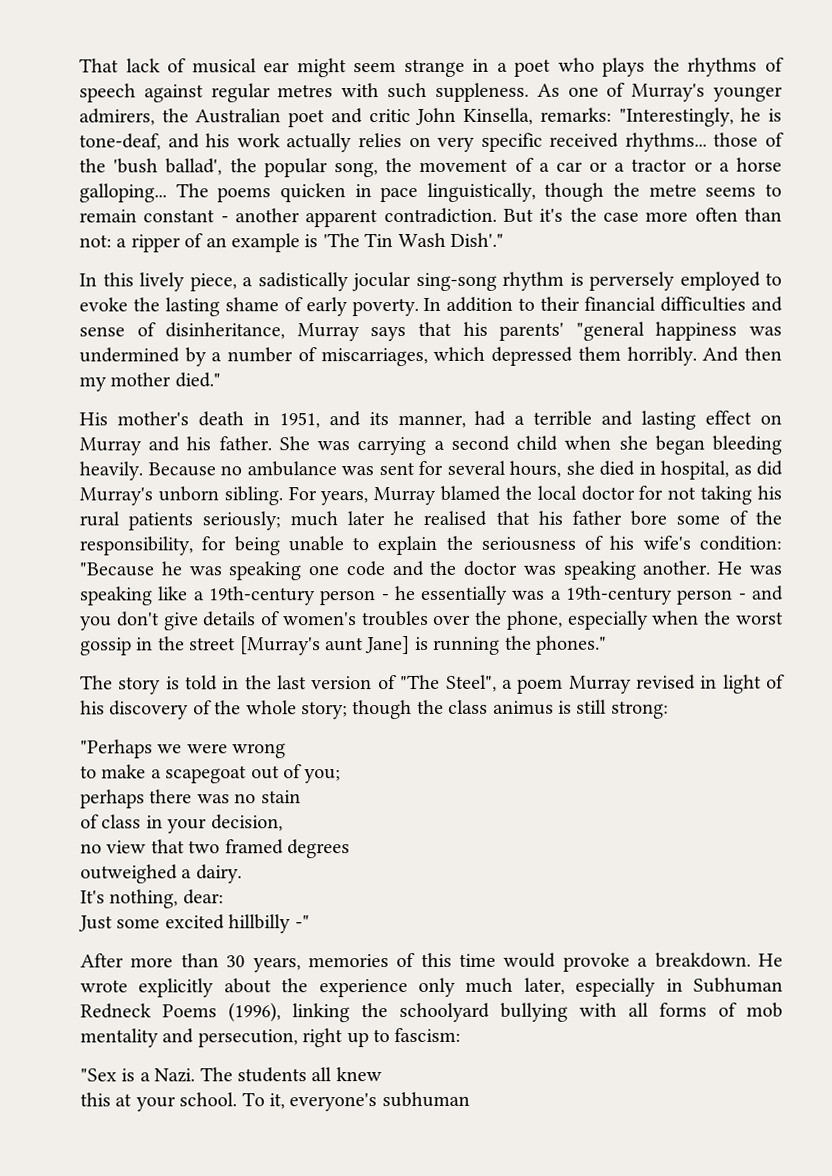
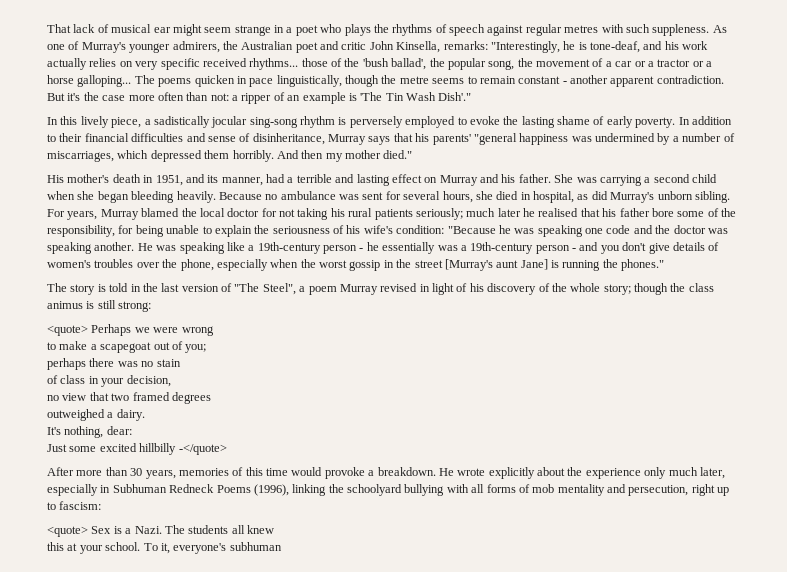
- "Perhaps we were wrong
+ <quote> Perhaps we were wrong
- Just some excited hillbilly -"
+ Just some excited hillbilly -</quote>
- "Sex is a Nazi.
+ <quote> Sex is a Nazi.

